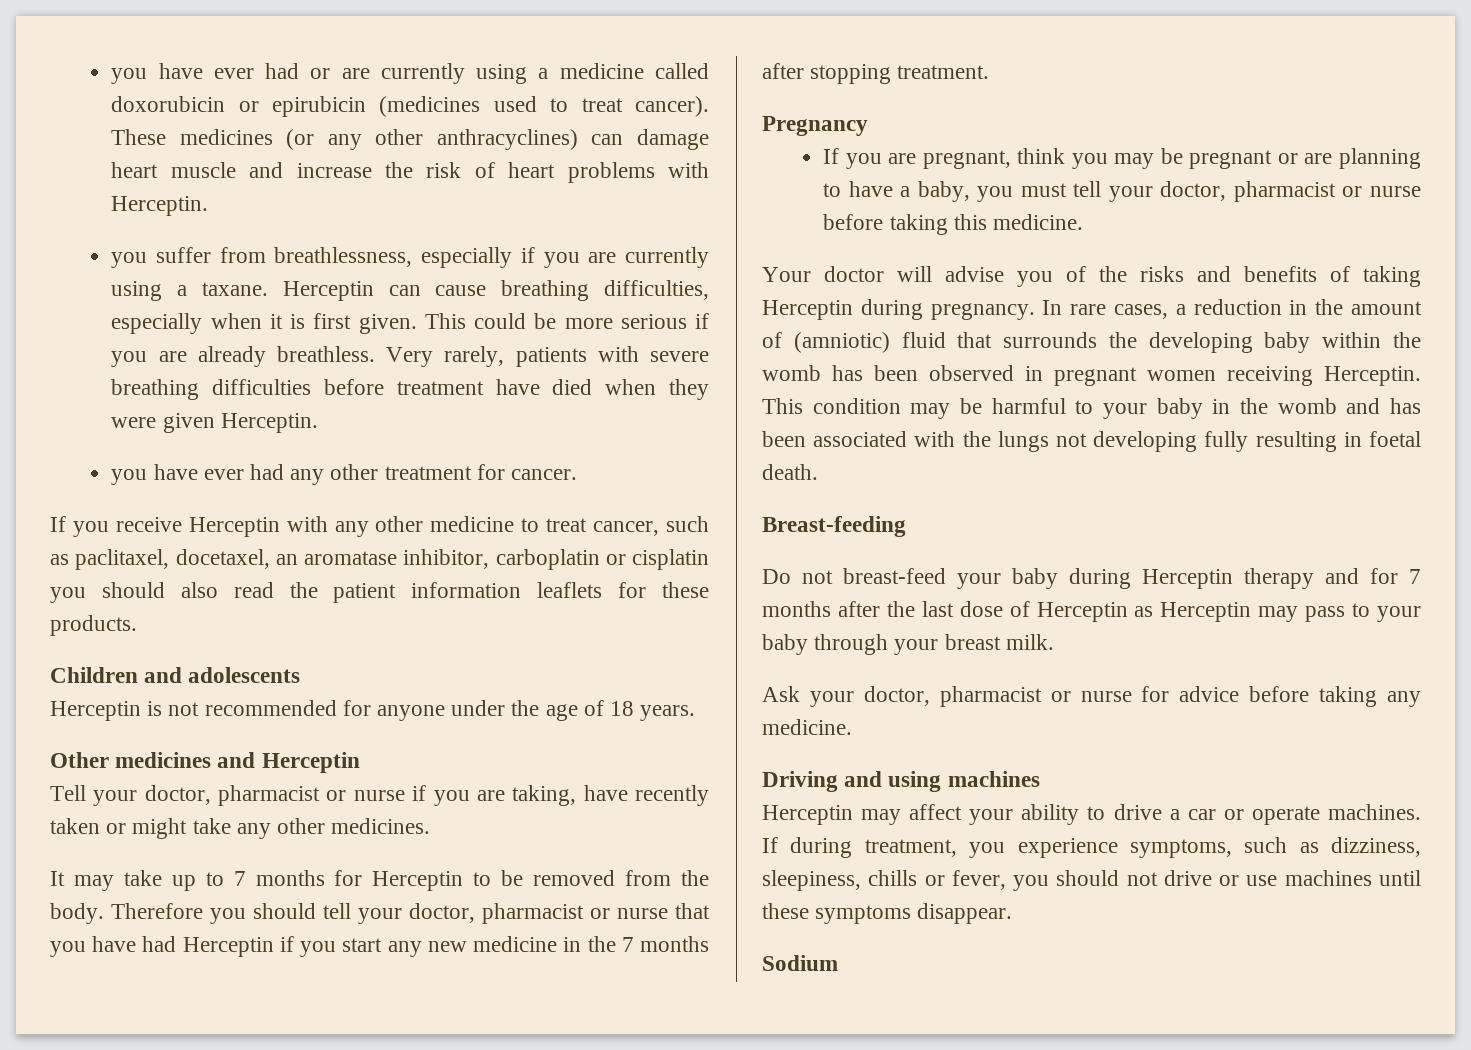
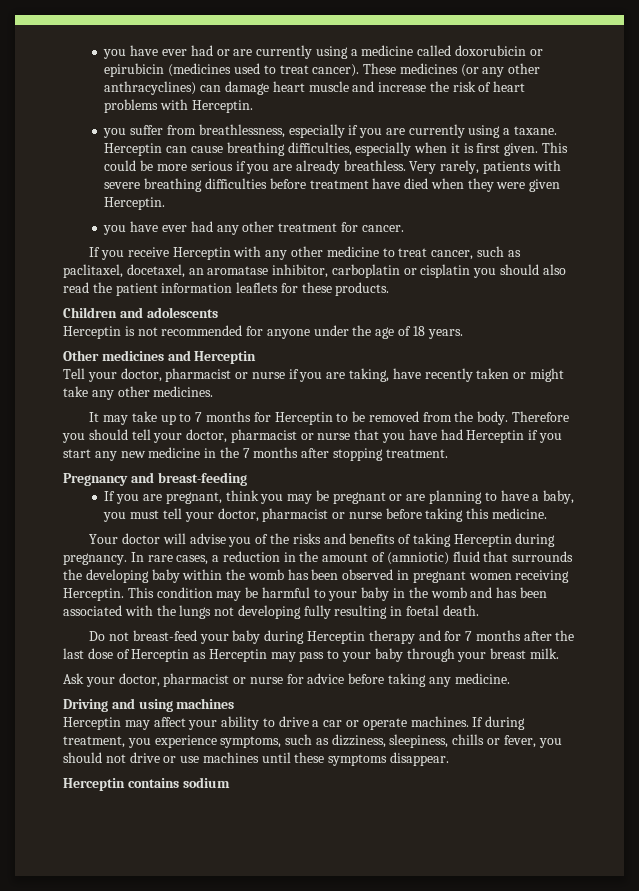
- Pregnancy
+ Pregnancy and breast-feeding
- Breast-feeding
- Sodium
+ Herceptin contains sodium

